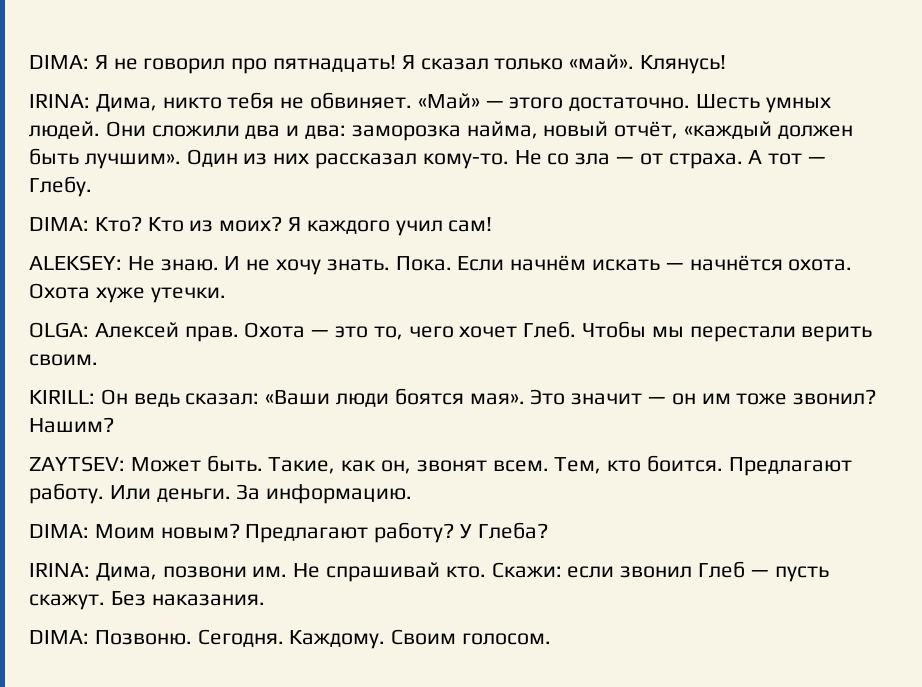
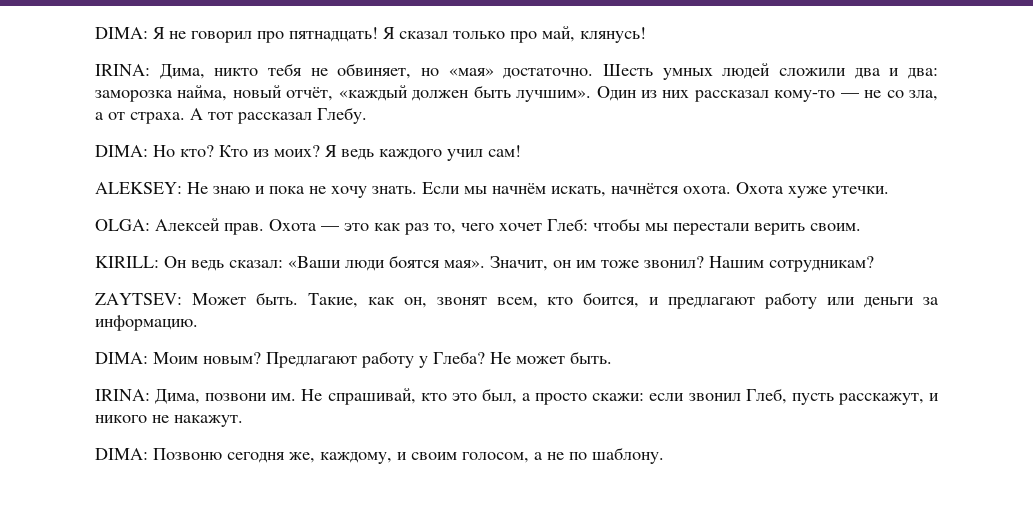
- Я сказал только «май». Клянусь!
+ Я сказал только про май, клянусь!
- IRINA: Дима, никто тебя не обвиняет. «Май» — этого достаточно.
+ IRINA: Дима, никто тебя не обвиняет, но «мая» достаточно.
- Шесть умных людей. Они сложили два и два: заморозка найма, новый отчёт, «каждый должен быть лучшим».
+ Шесть умных людей сложили два и два: заморозка найма, новый отчёт, «каждый должен быть лучшим».
- Один из них рассказал кому-то. Не со зла — от страха.
+ Один из них рассказал кому-то — не со зла, а от страха.
- А тот — Глебу.
+ А тот рассказал Глебу.
- DIMA: Кто?
+ DIMA: Но кто?
- Я каждого учил сам!
+ Я ведь каждого учил сам!
- ALEKSEY: Не знаю. И не хочу знать. Пока. Если начнём искать — начнётся охота.
+ ALEKSEY: Не знаю и пока не хочу знать. Если мы начнём искать, начнётся охота.
- Охота — это то, чего хочет Глеб. Чтобы мы перестали верить своим.
+ Охота — это как раз то, чего хочет Глеб: чтобы мы перестали верить своим.
- Это значит — он им тоже звонил?
+ Значит, он им тоже звонил?
- Нашим?
+ Нашим сотрудникам?
- Такие, как он, звонят всем. Тем, кто боится. Предлагают работу. Или деньги. За информацию.
+ Такие, как он, звонят всем, кто боится, и предлагают работу или деньги за информацию.
- Предлагают работу? У Глеба?
+ Предлагают работу у Глеба? Не может быть.
- IRINA: Дима, позвони им. Не спрашивай кто. Скажи: если звонил Глеб — пусть скажут. Без наказания.
- DIMA: Позвоню. Сегодня. Каждому. Своим голосом.
+ IRINA: Дима, позвони им. Не спрашивай, кто это был, а просто скажи: если звонил Глеб, пусть расскажут, и никого не накажут.
+ DIMA: Позвоню сегодня же, каждому, и своим голосом, а не по шаблону.

